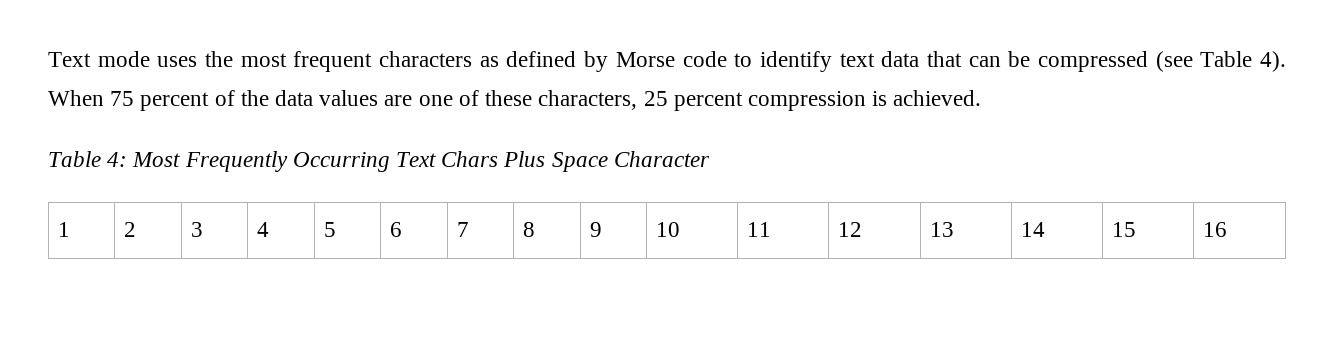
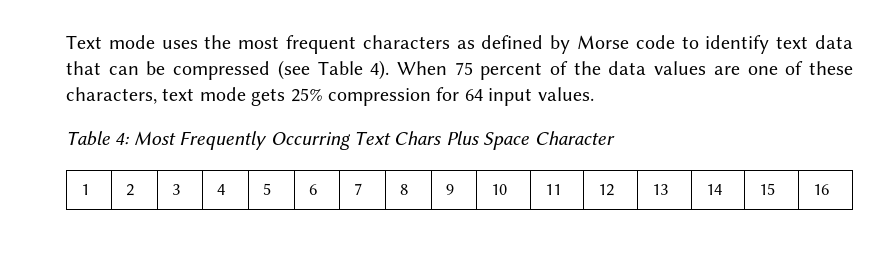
- When 75 percent of the data values are one of these characters, 25 percent compression is achieved.
+ When 75 percent of the data values are one of these characters, text mode gets 25% compression for 64 input values.

